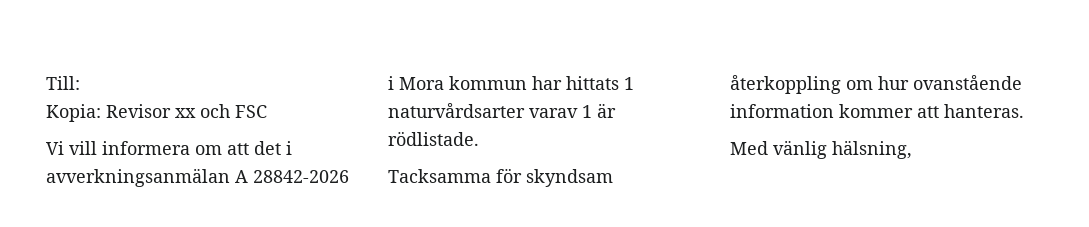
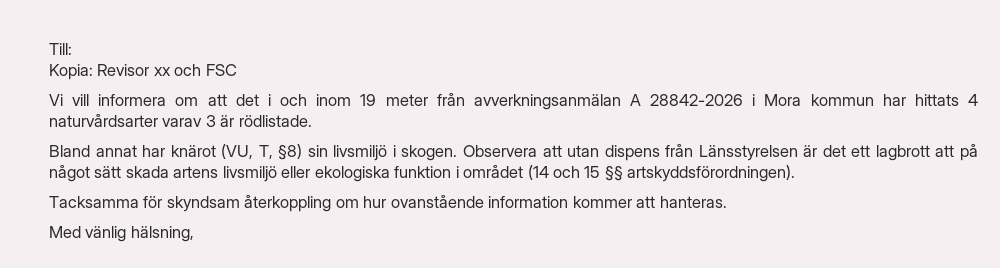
- Vi vill informera om att det i avverkningsanmälan A 28842-2026 i Mora kommun har hittats 1 naturvårdsarter varav 1 är rödlistade.
+ Vi vill informera om att det i och inom 19 meter från avverkningsanmälan A 28842-2026 i Mora kommun har hittats 4 naturvårdsarter varav 3 är rödlistade.
+ Bland annat har knärot (VU, T, §8) sin livsmiljö i skogen. Observera att utan dispens från Länsstyrelsen är det ett lagbrott att på något sätt skada artens livsmiljö eller ekologiska funktion i området (14 och 15 §§ artskyddsförordningen).

